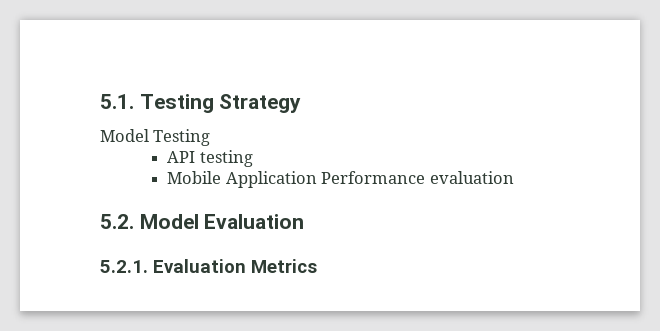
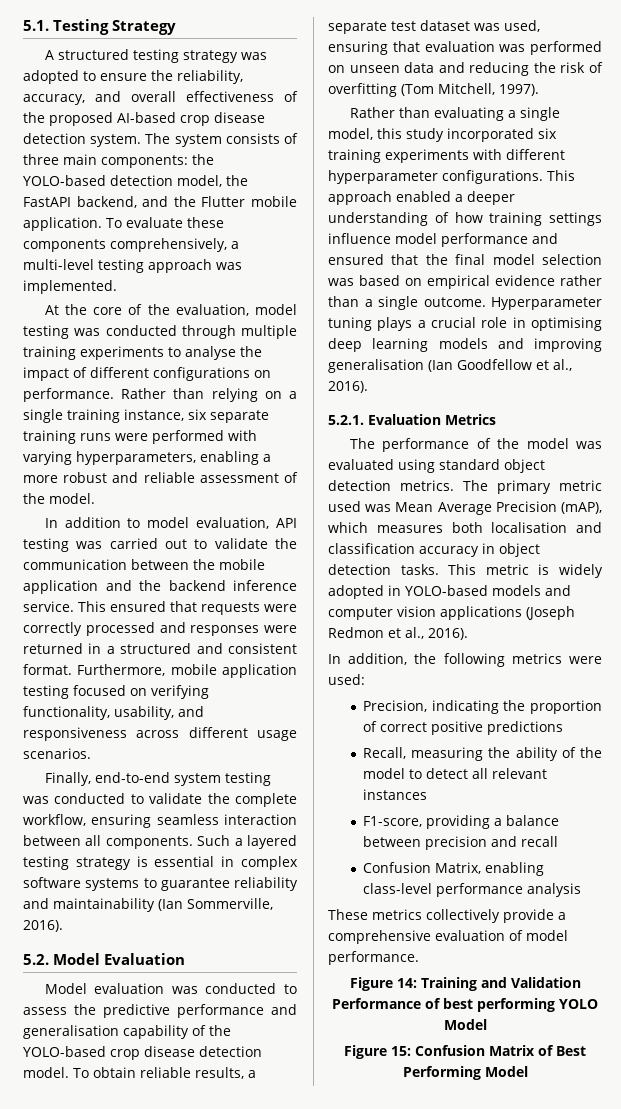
- Model Testing
- API testing
- Mobile Application Performance evaluation
+ A structured testing strategy was adopted to ensure the reliability, accuracy, and overall effectiveness of the proposed AI-based crop disease detection system. The system consists of three main components: the YOLO-based detection model, the FastAPI backend, and the Flutter mobile application. To evaluate these components comprehensively, a multi-level testing approach was implemented.
+ At the core of the evaluation, model testing was conducted through multiple training experiments to analyse the impact of different configurations on performance. Rather than relying on a single training instance, six separate training runs were performed with varying hyperparameters, enabling a more robust and reliable assessment of the model.
+ In addition to model evaluation, API testing was carried out to validate the communication between the mobile application and the backend inference service. This ensured that requests were correctly processed and responses were returned in a structured and consistent format. Furthermore, mobile application testing focused on verifying functionality, usability, and responsiveness across different usage scenarios.
+ Finally, end-to-end system testing was conducted to validate the complete workflow, ensuring seamless interaction between all components. Such a layered testing strategy is essential in complex software systems to guarantee reliability and maintainability (Ian Sommerville, 2016).
  5.2. Model Evaluation
+ Model evaluation was conducted to assess the predictive performance and generalisation capability of the YOLO-based crop disease detection model. To obtain reliable results, a separate test dataset was used, ensuring that evaluation was performed on unseen data and reducing the risk of overfitting (Tom Mitchell, 1997).
+ Rather than evaluating a single model, this study incorporated six training experiments with different hyperparameter configurations. This approach enabled a deeper understanding of how training settings influence model performance and ensured that the final model selection was based on empirical evidence rather than a single outcome. Hyperparameter tuning plays a crucial role in optimising deep learning models and improving generalisation (Ian Goodfellow et al., 2016).
  5.2.1. Evaluation Metrics
+ The performance of the model was evaluated using standard object detection metrics. The primary metric used was Mean Average Precision (mAP), which measures both localisation and classification accuracy in object detection tasks. This metric is widely adopted in YOLO-based models and computer vision applications (Joseph Redmon et al., 2016).
+ In addition, the following metrics were used:
+ Precision, indicating the proportion of correct positive predictions
+ Recall, measuring the ability of the model to detect all relevant instances
+ F1-score, providing a balance between precision and recall
+ Confusion Matrix, enabling class-level performance analysis
+ These metrics collectively provide a comprehensive evaluation of model performance.
+ Figure 14: Training and Validation Performance of best performing YOLO Model
+ Figure 15: Confusion Matrix of Best Performing Model

